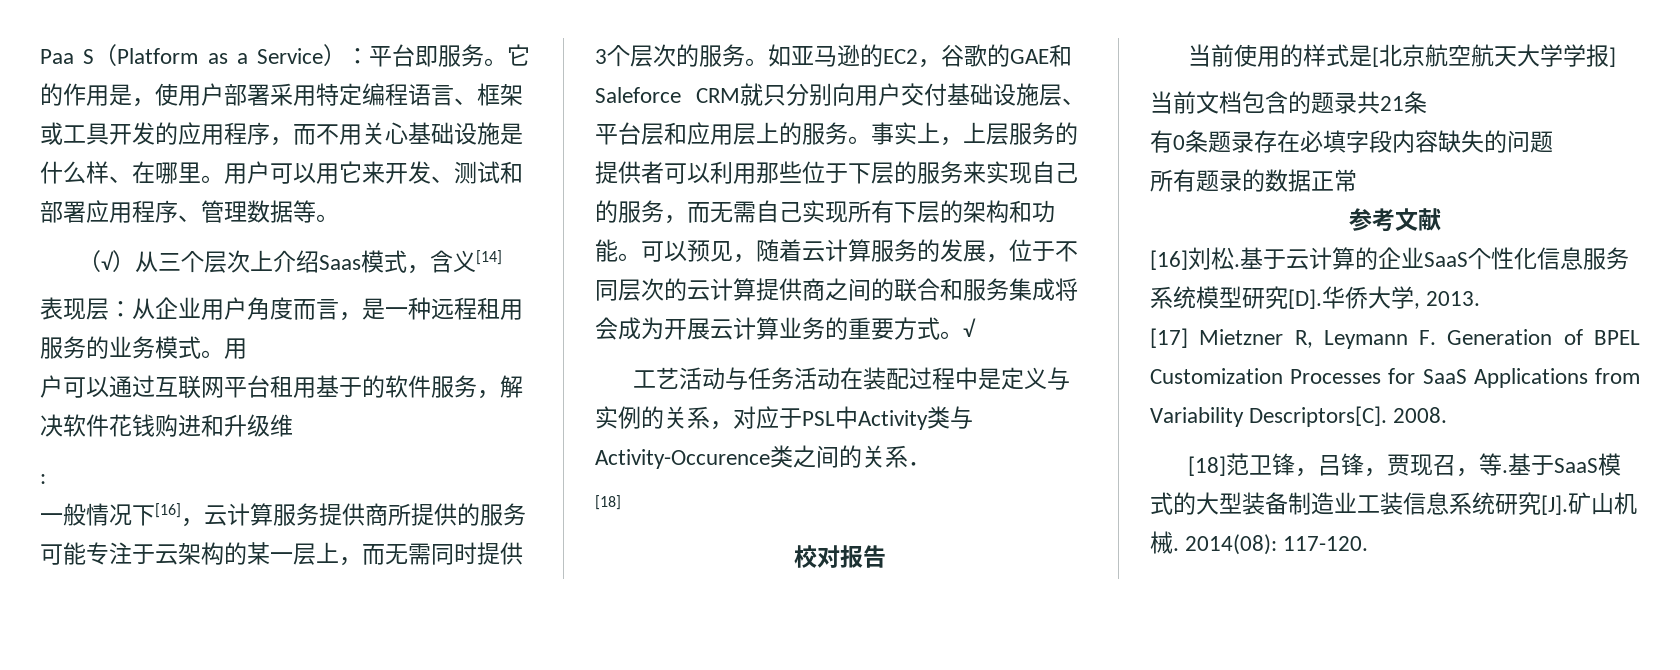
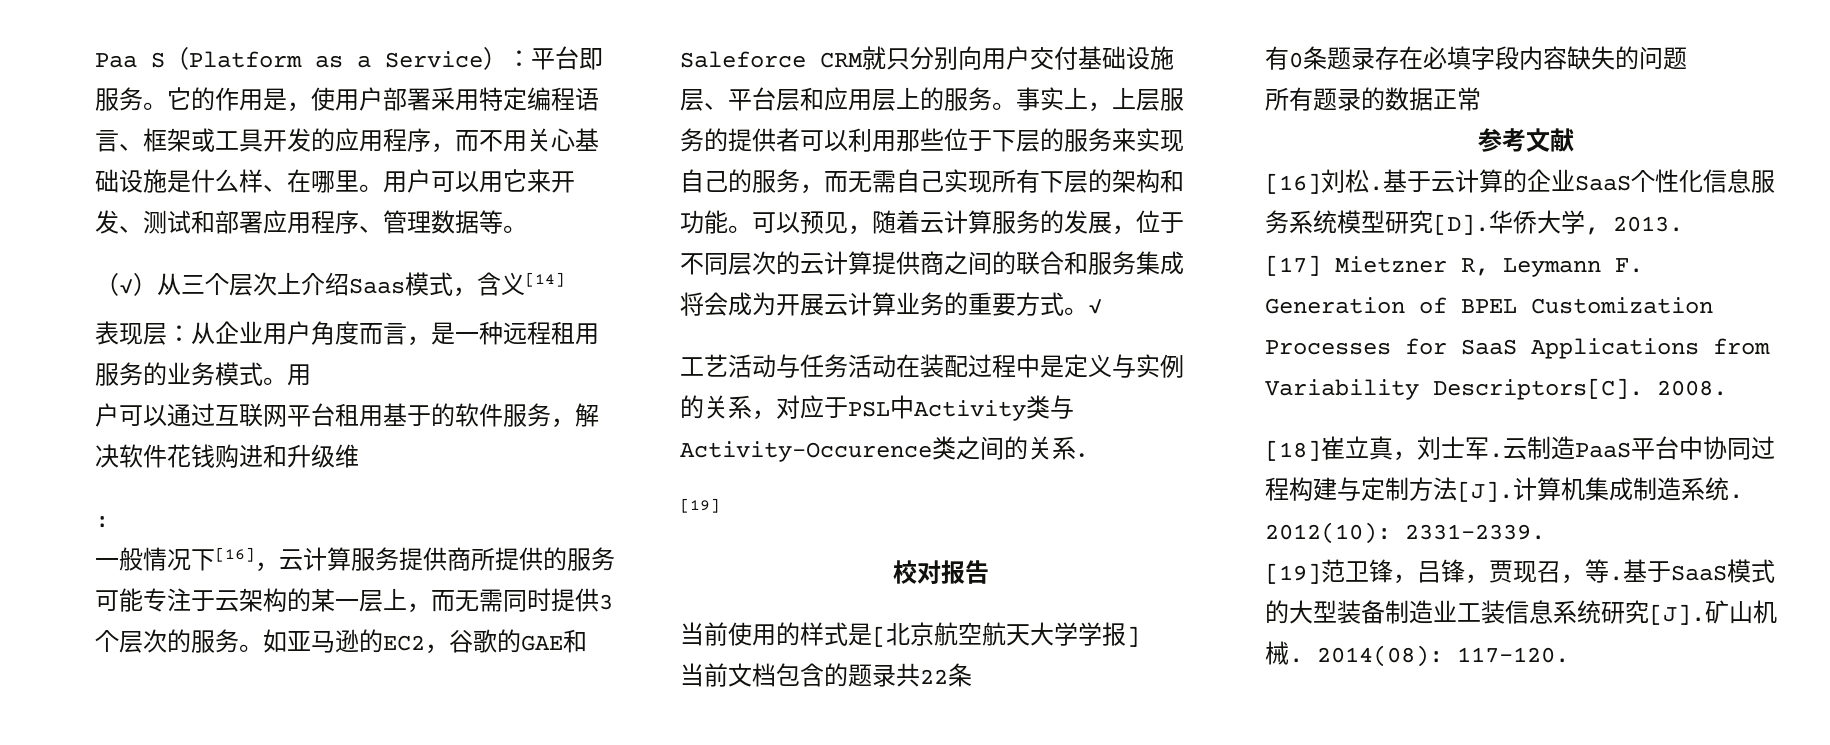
  工艺活动与任务活动在装配过程中是定义与实例的关系，对应于PSL中Activity类与Activity-Occurence类之间的关系．
- [18]
+ [19]
- 当前文档包含的题录共21条
+ 当前文档包含的题录共22条
- [18]范卫锋，吕锋，贾现召，等.
+ [18]崔立真，刘士军.云制造PaaS平台中协同过程构建与定制方法[J].计算机集成制造系统. 2012(10): 2331-2339.
+ [19]范卫锋，吕锋，贾现召，等.

